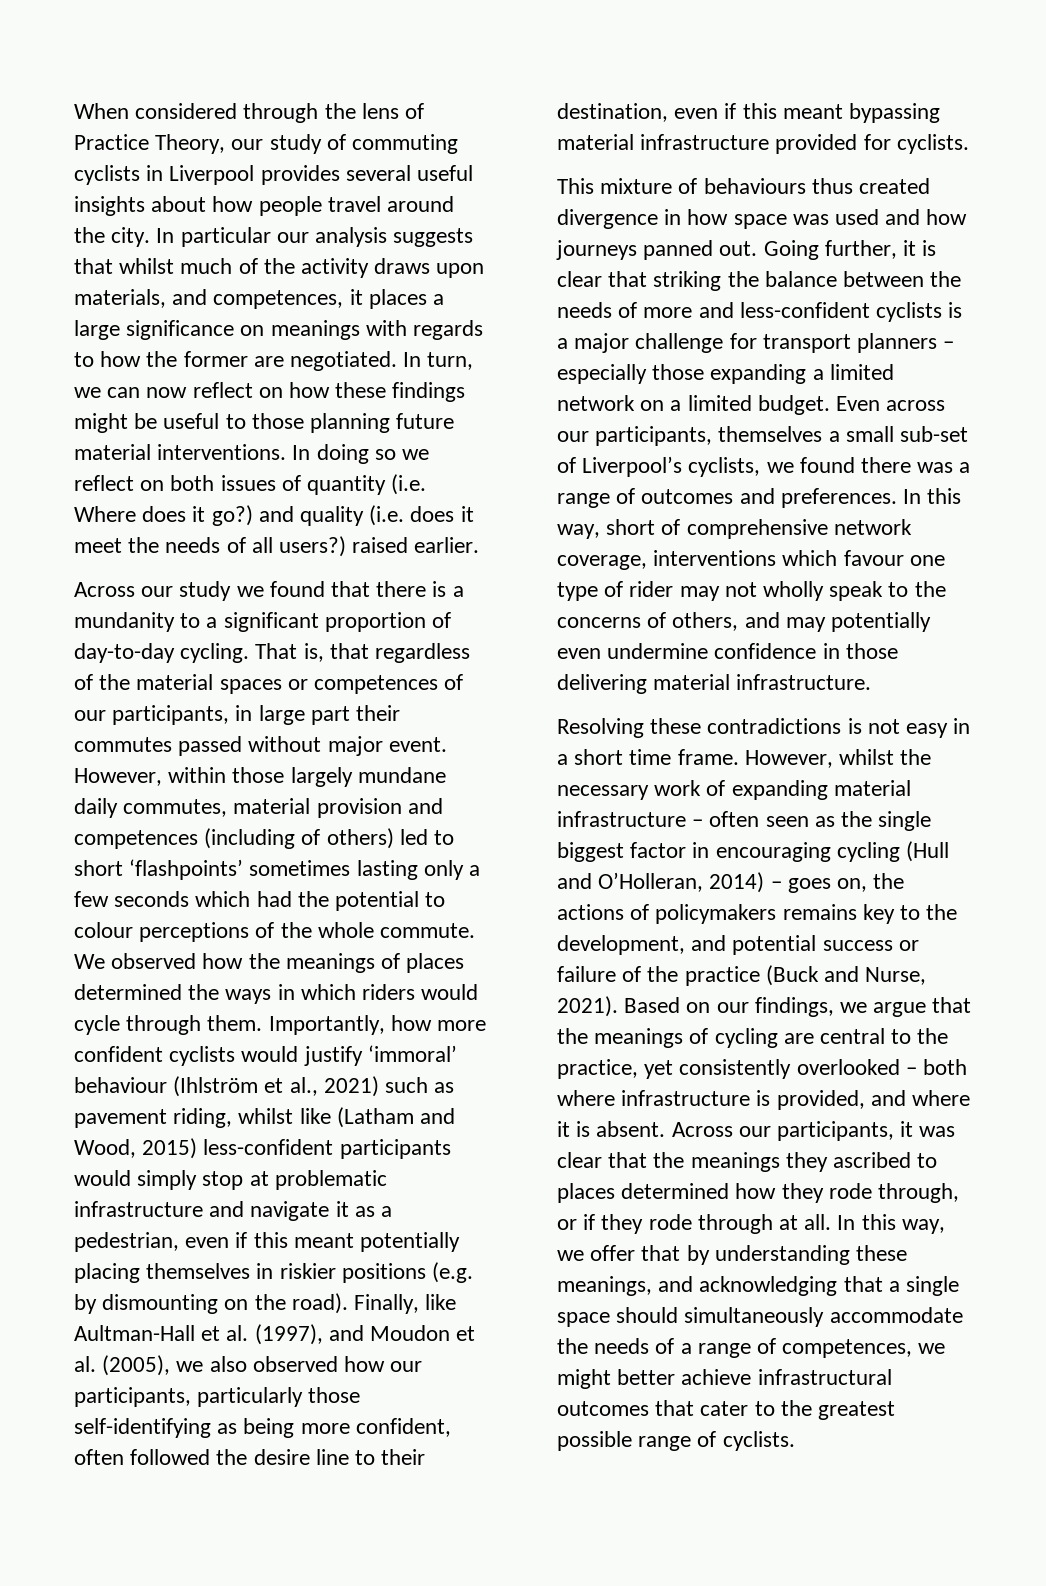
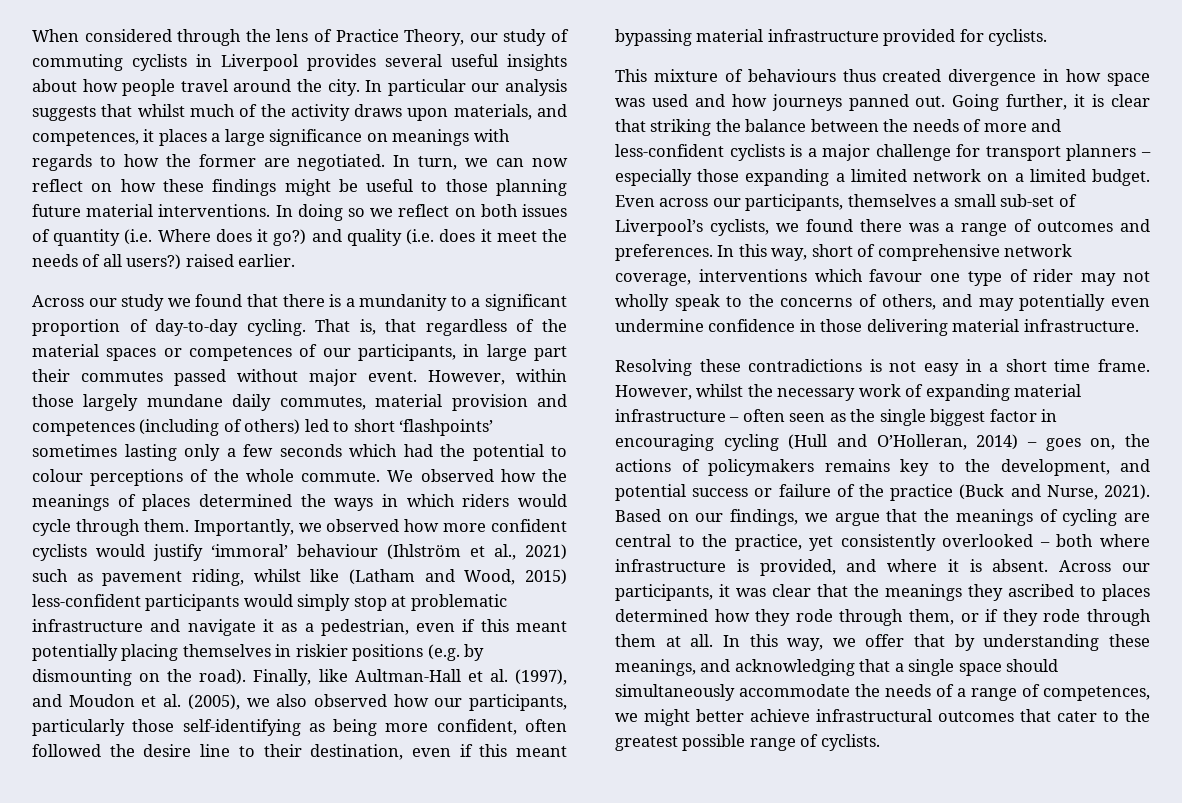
- Importantly, how more confident cyclists would justify ‘immoral’ behaviour (Ihlström et al., 2021) such as pavement riding, whilst like (Latham and Wood, 2015) less-confident participants would simply stop at problematic infrastructure and navigate it as a pedestrian, even if this meant potentially placing themselves in riskier positions (e.g. by dismounting on the road).
+ Importantly, we observed how more confident cyclists would justify ‘immoral’ behaviour (Ihlström et al., 2021) such as pavement riding, whilst like (Latham and Wood, 2015) less-confident participants would simply stop at problematic infrastructure and navigate it as a pedestrian, even if this meant potentially placing themselves in riskier positions (e.g. by dismounting on the road).
- Across our participants, it was clear that the meanings they ascribed to places determined how they rode through, or if they rode through at all.
+ Across our participants, it was clear that the meanings they ascribed to places determined how they rode through them, or if they rode through them at all.

